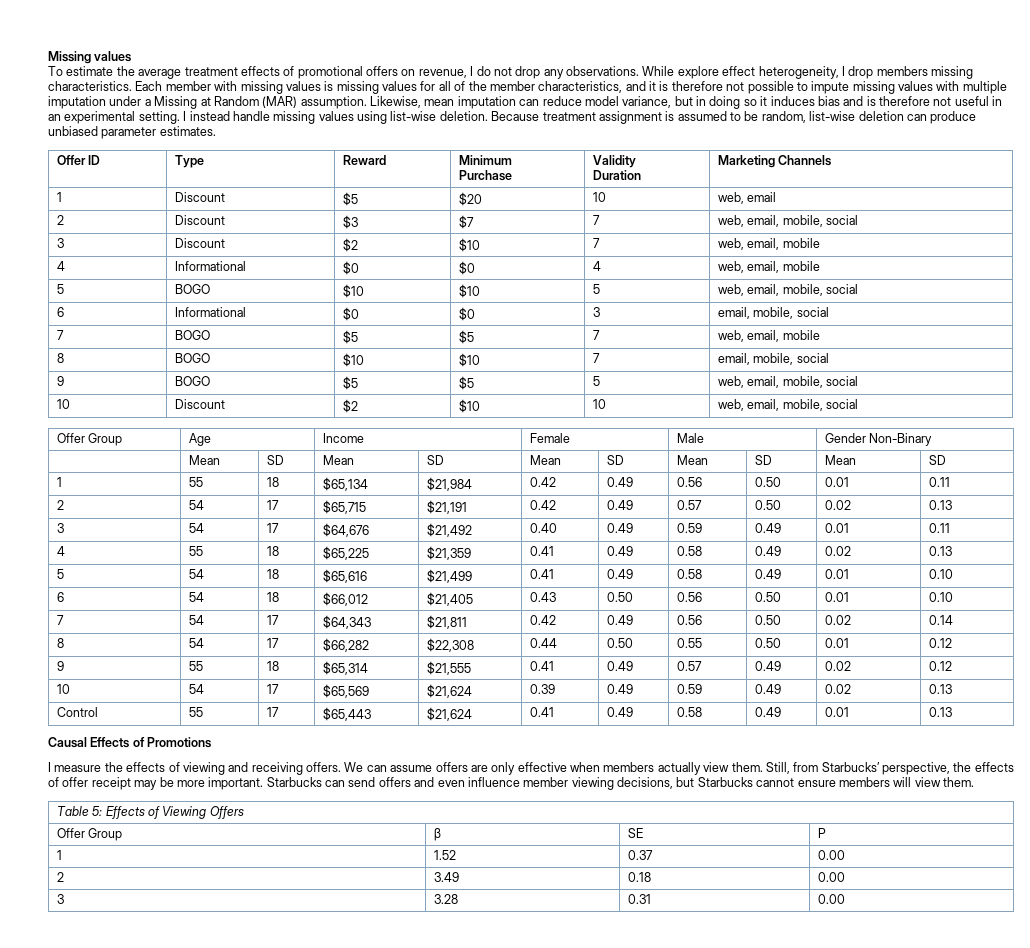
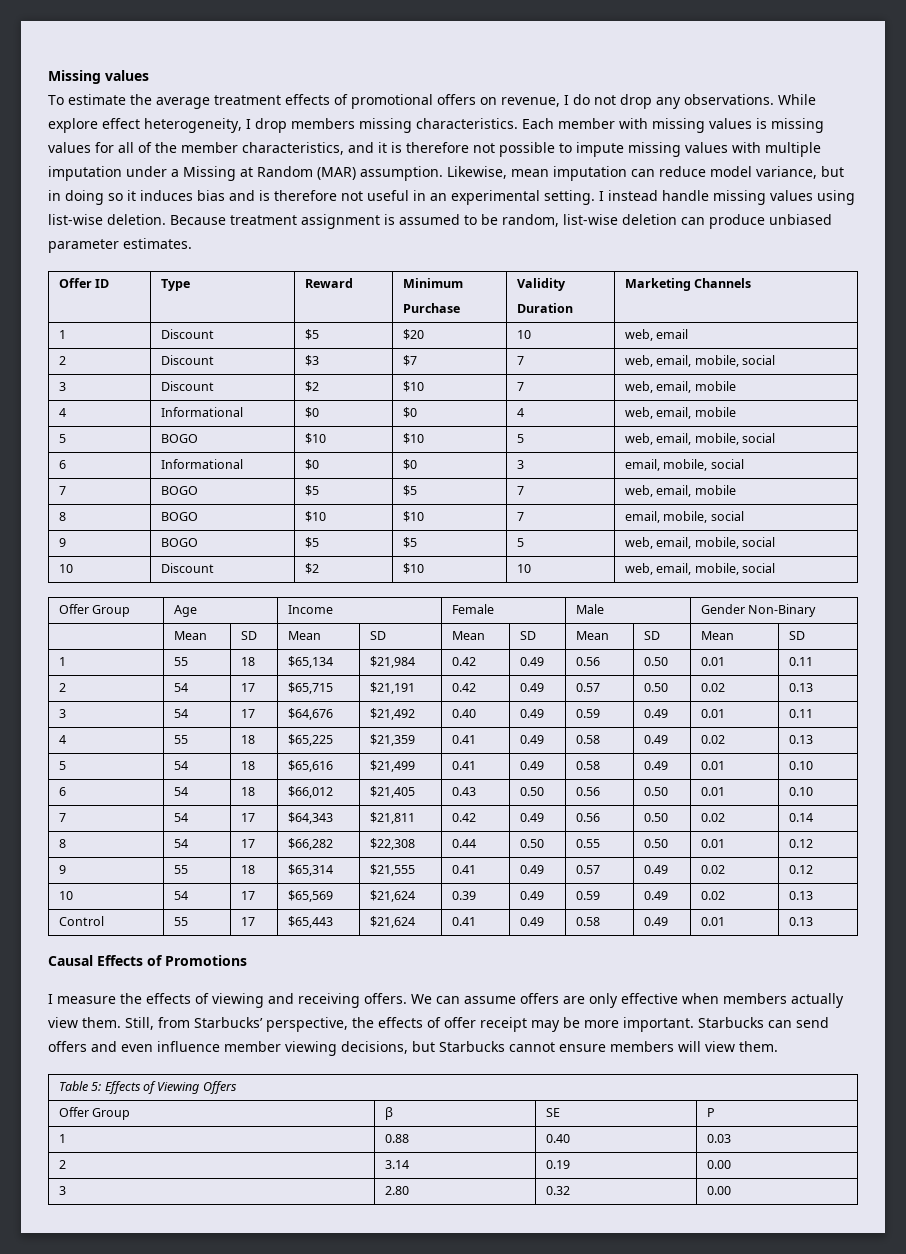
- 1 | 1.52 | 0.37 | 0.00
- 2 | 3.49 | 0.18 | 0.00
+ 1 | 0.88 | 0.40 | 0.03
+ 2 | 3.14 | 0.19 | 0.00
- 3 | 3.28 | 0.31 | 0.00
+ 3 | 2.80 | 0.32 | 0.00

